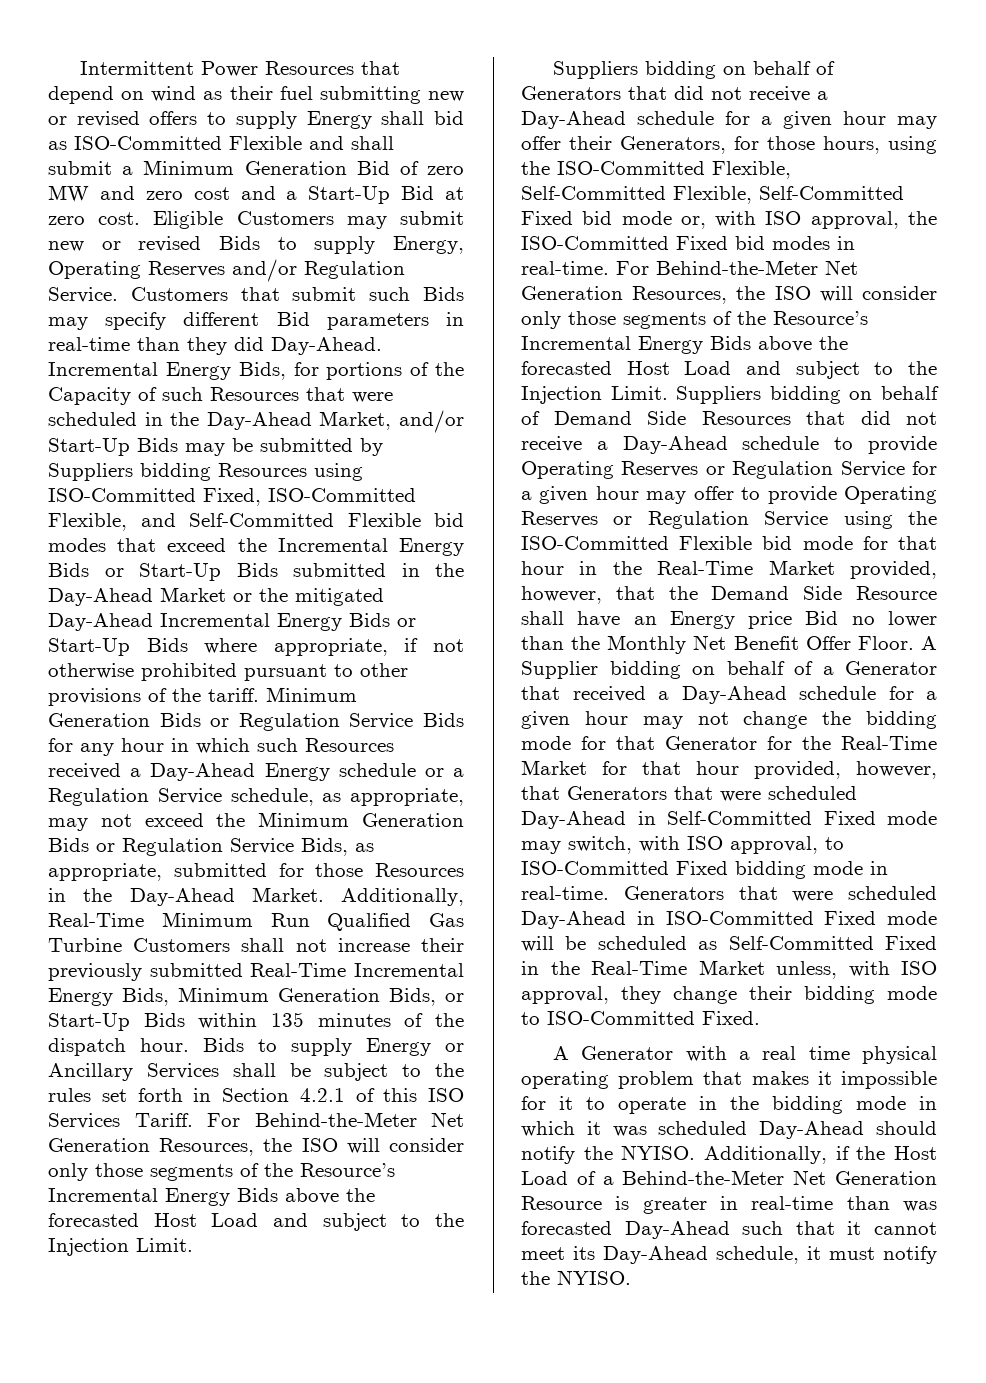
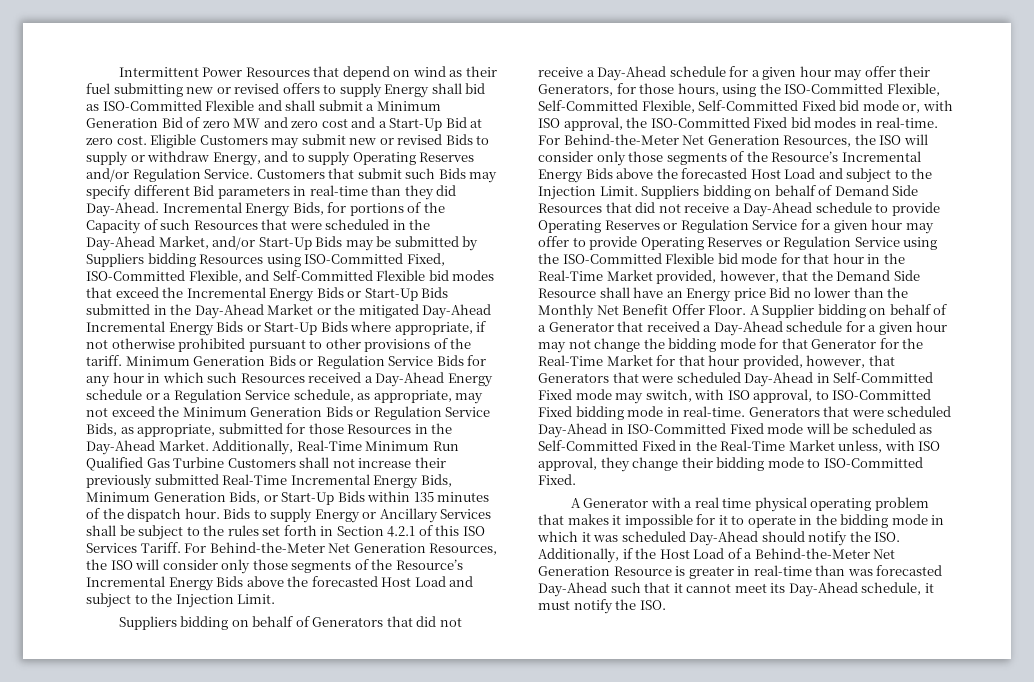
- Eligible Customers may submit new or revised Bids to supply Energy, Operating Reserves and/or Regulation Service.
+ Eligible Customers may submit new or revised Bids to supply or withdraw Energy, and to supply Operating Reserves and/or Regulation Service.
- A Generator with a real time physical operating problem that makes it impossible for it to operate in the bidding mode in which it was scheduled Day-Ahead should notify the NYISO. Additionally, if the Host Load of a Behind-the-Meter Net Generation Resource is greater in real-time than was forecasted Day-Ahead such that it cannot meet its Day-Ahead schedule, it must notify the NYISO.
+ A Generator with a real time physical operating problem that makes it impossible for it to operate in the bidding mode in which it was scheduled Day-Ahead should notify the ISO. Additionally, if the Host Load of a Behind-the-Meter Net Generation Resource is greater in real-time than was forecasted Day-Ahead such that it cannot meet its Day-Ahead schedule, it must notify the ISO.

